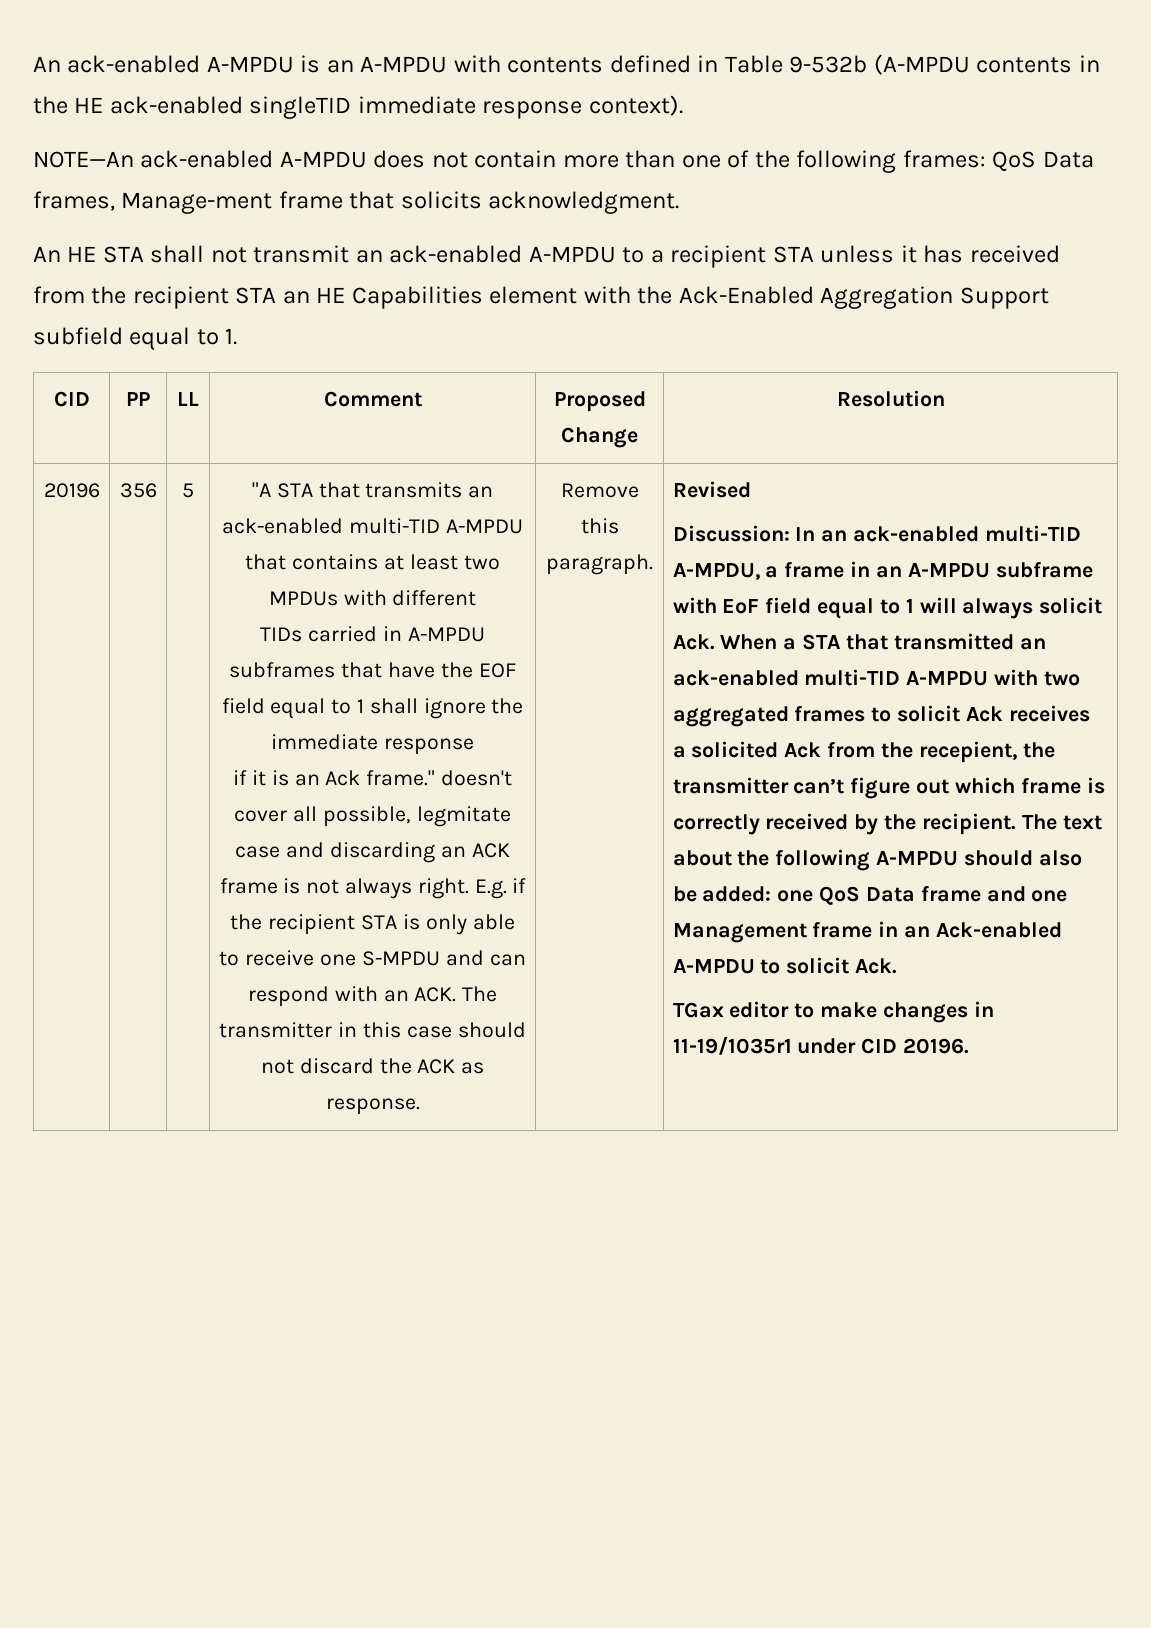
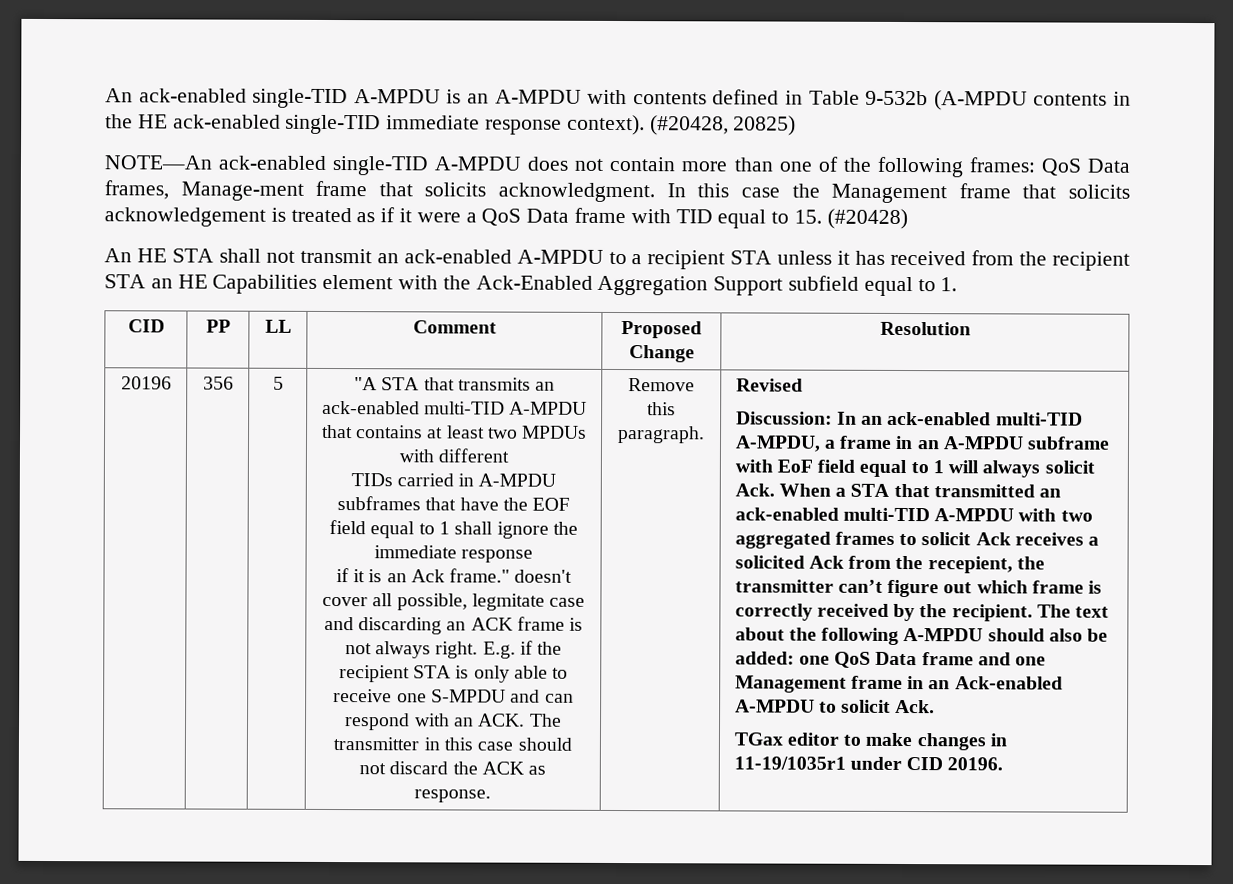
- An ack-enabled A-MPDU is an A-MPDU with contents defined in Table 9-532b (A-MPDU contents in the HE ack-enabled singleTID immediate response context).
+ An ack-enabled single-TID A-MPDU is an A-MPDU with contents defined in Table 9-532b (A-MPDU contents in the HE ack-enabled single-TID immediate response context). (#20428, 20825)
- NOTE—An ack-enabled A-MPDU does not contain more than one of the following frames: QoS Data frames, Manage-ment frame that solicits acknowledgment.
+ NOTE—An ack-enabled single-TID A-MPDU does not contain more than one of the following frames: QoS Data frames, Manage-ment frame that solicits acknowledgment. In this case the Management frame that solicits acknowledgement is treated as if it were a QoS Data frame with TID equal to 15. (#20428)

